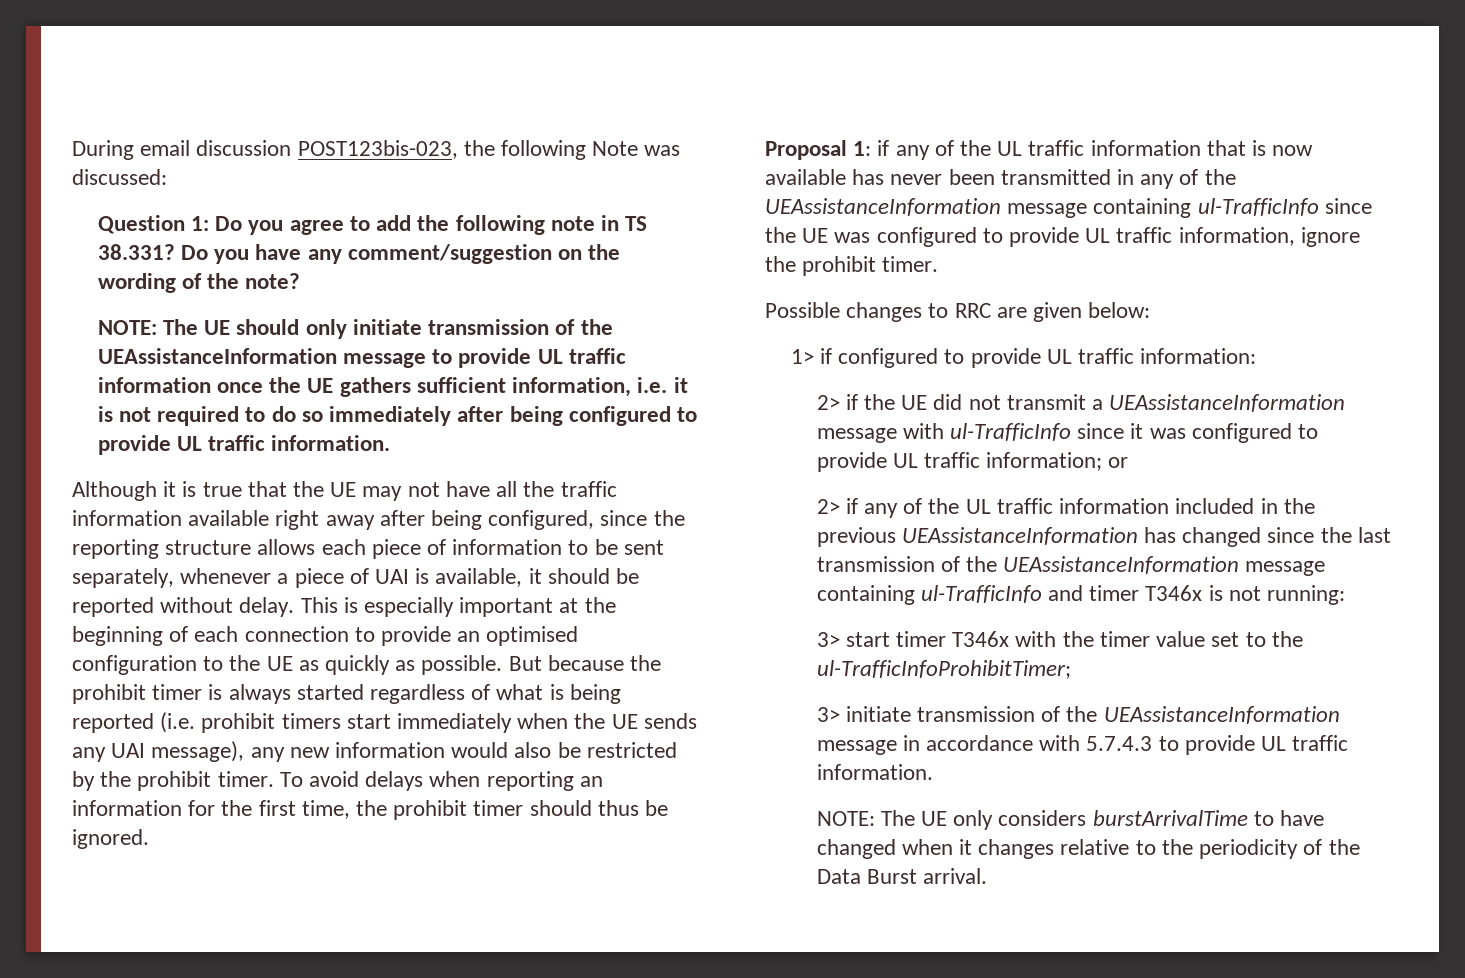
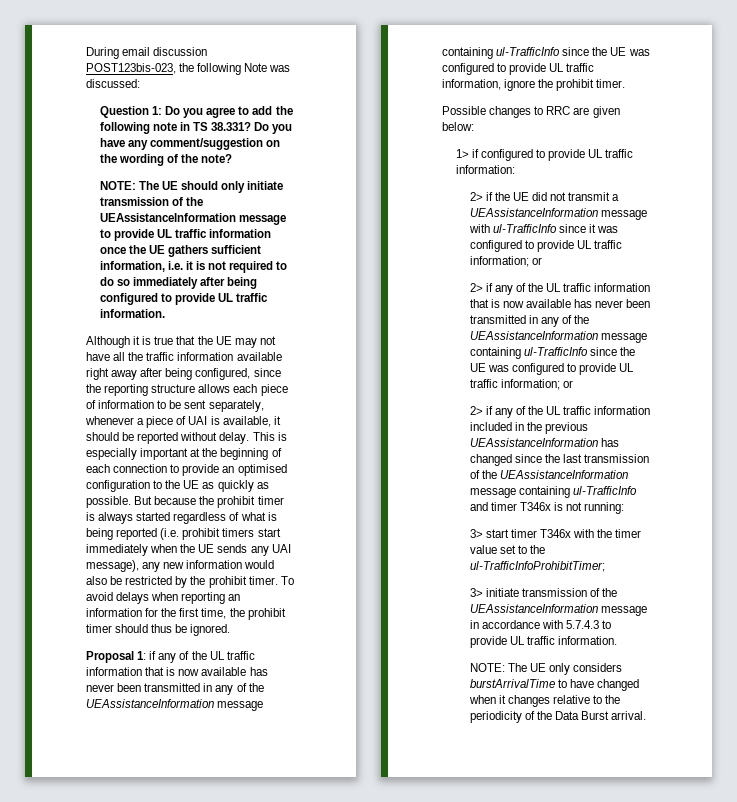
+ 2> if any of the UL traffic information that is now available has never been transmitted in any of the UEAssistanceInformation message containing ul-TrafficInfo since the UE was configured to provide UL traffic information; or

